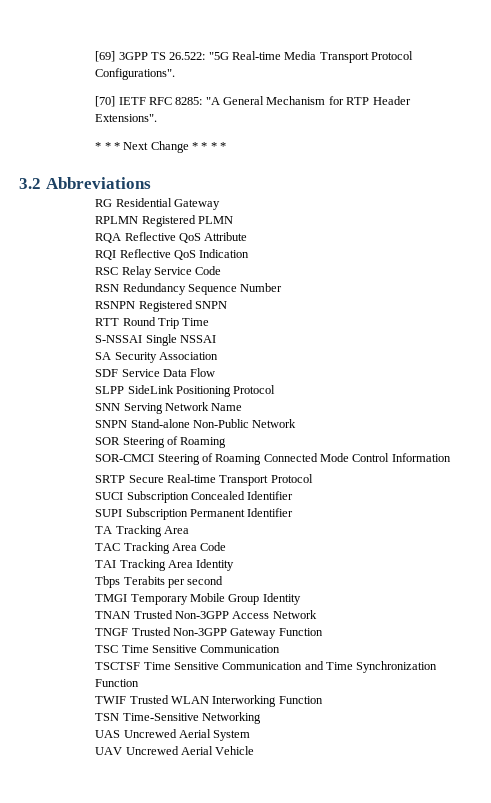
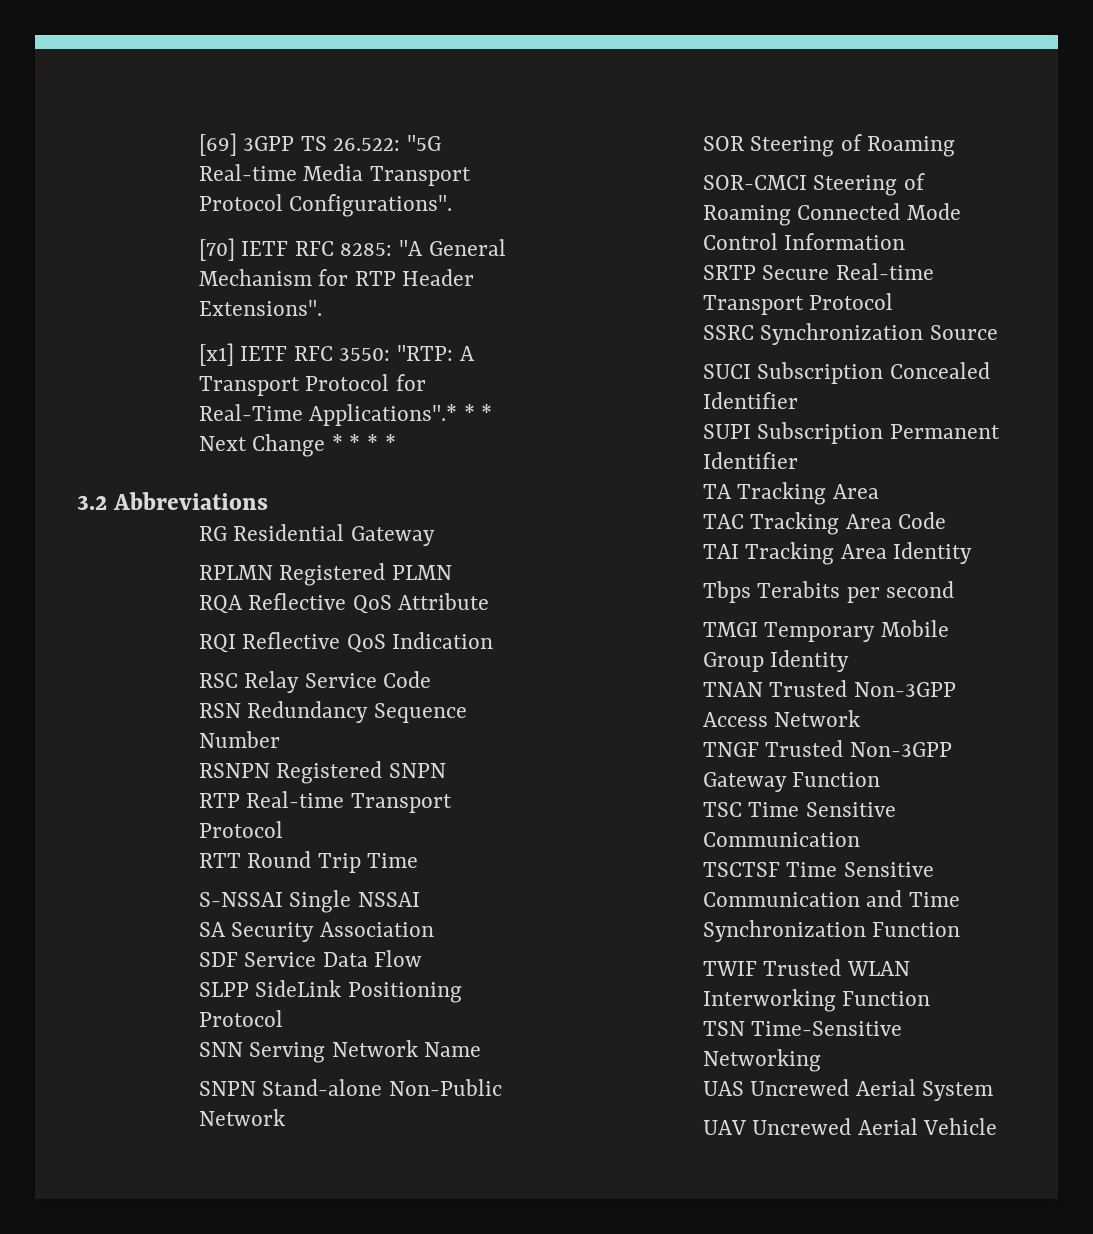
- * * * Next Change * * * *
+ [x1] IETF RFC 3550: "RTP: A Transport Protocol for Real-Time Applications".* * * Next Change * * * *
+ RTP Real-time Transport Protocol
+ SSRC Synchronization Source

